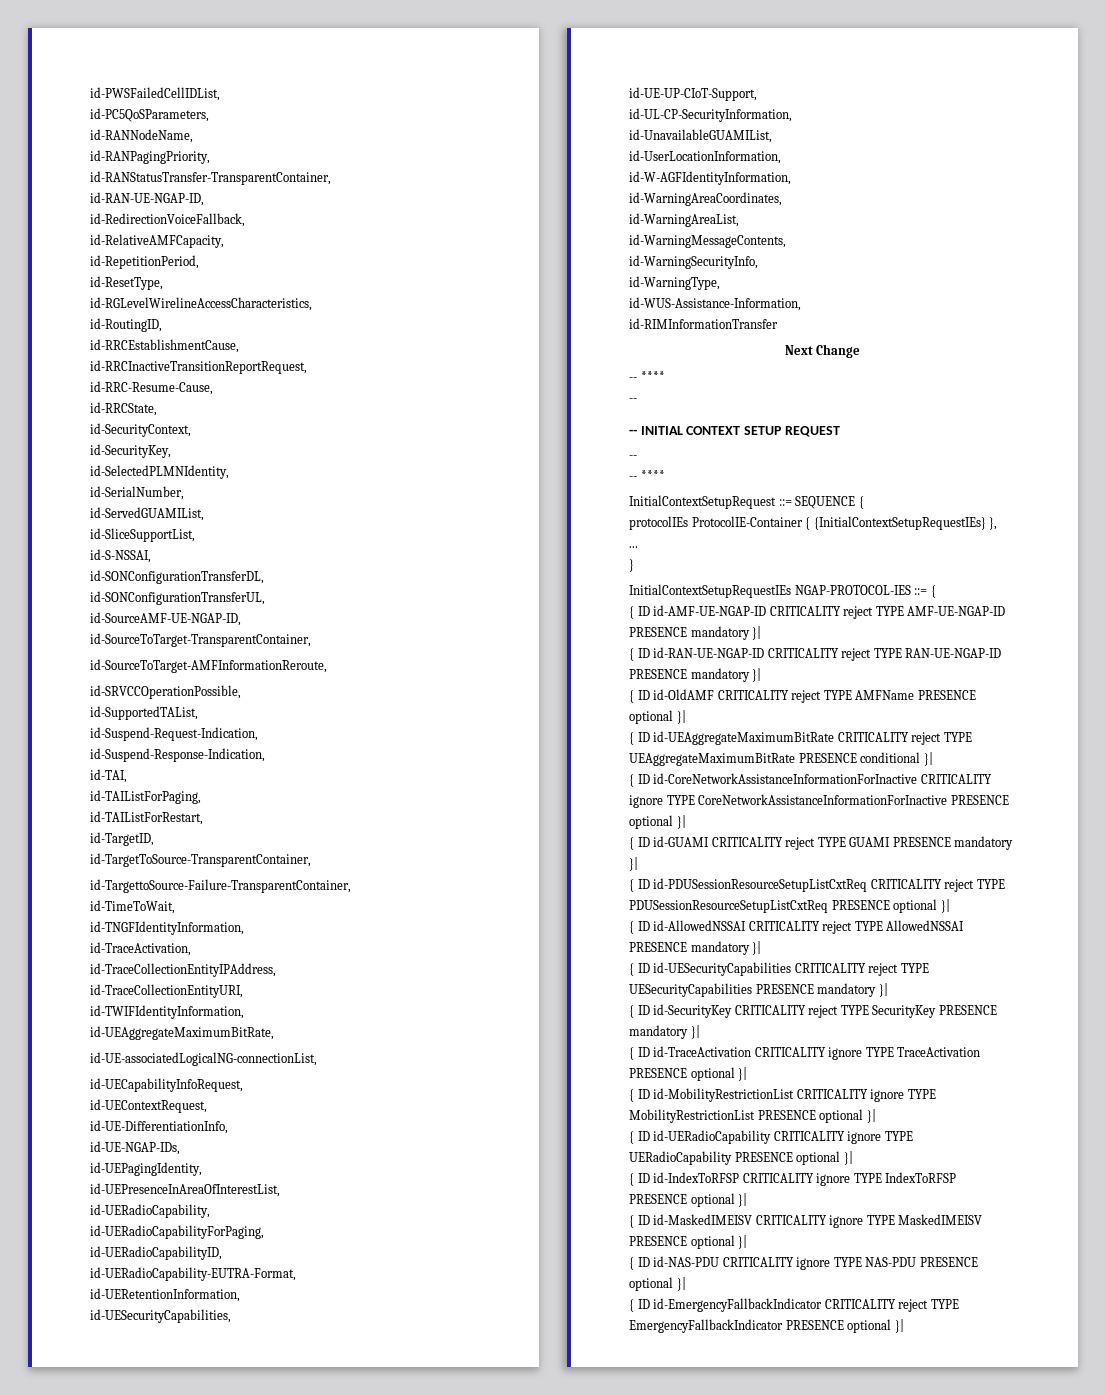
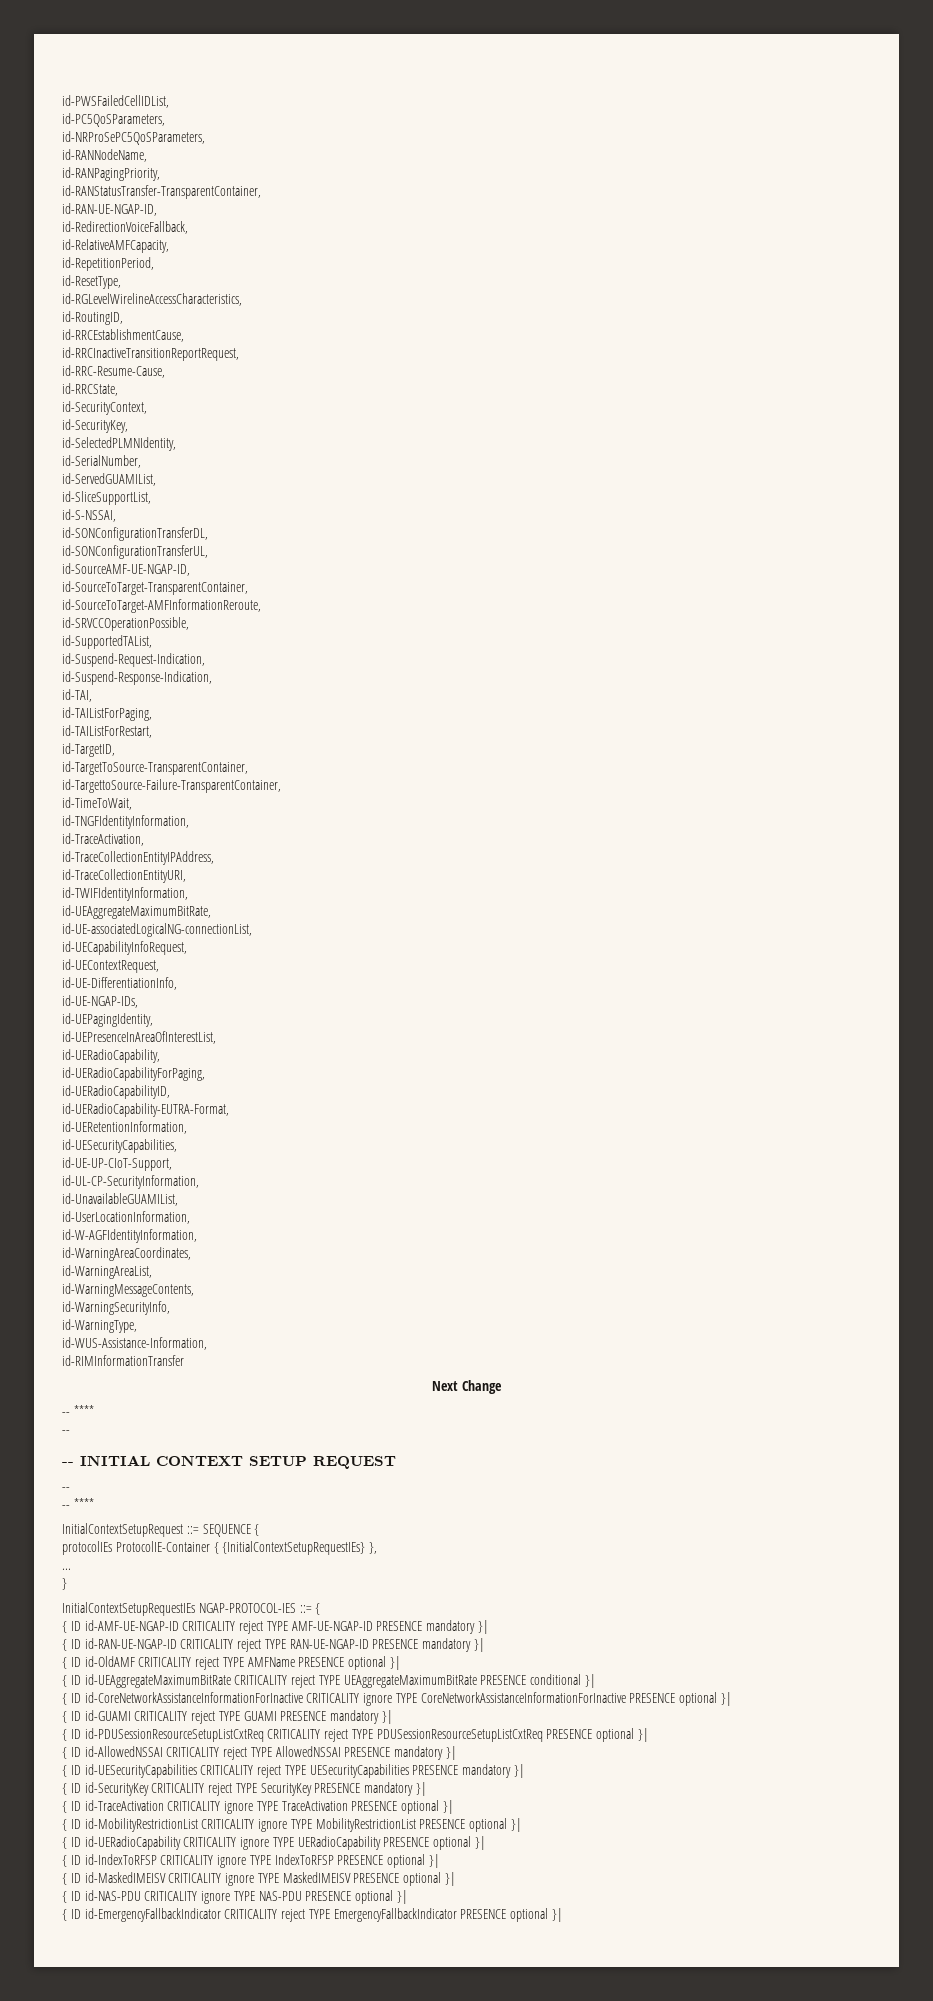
+ id-NRProSePC5QoSParameters,

